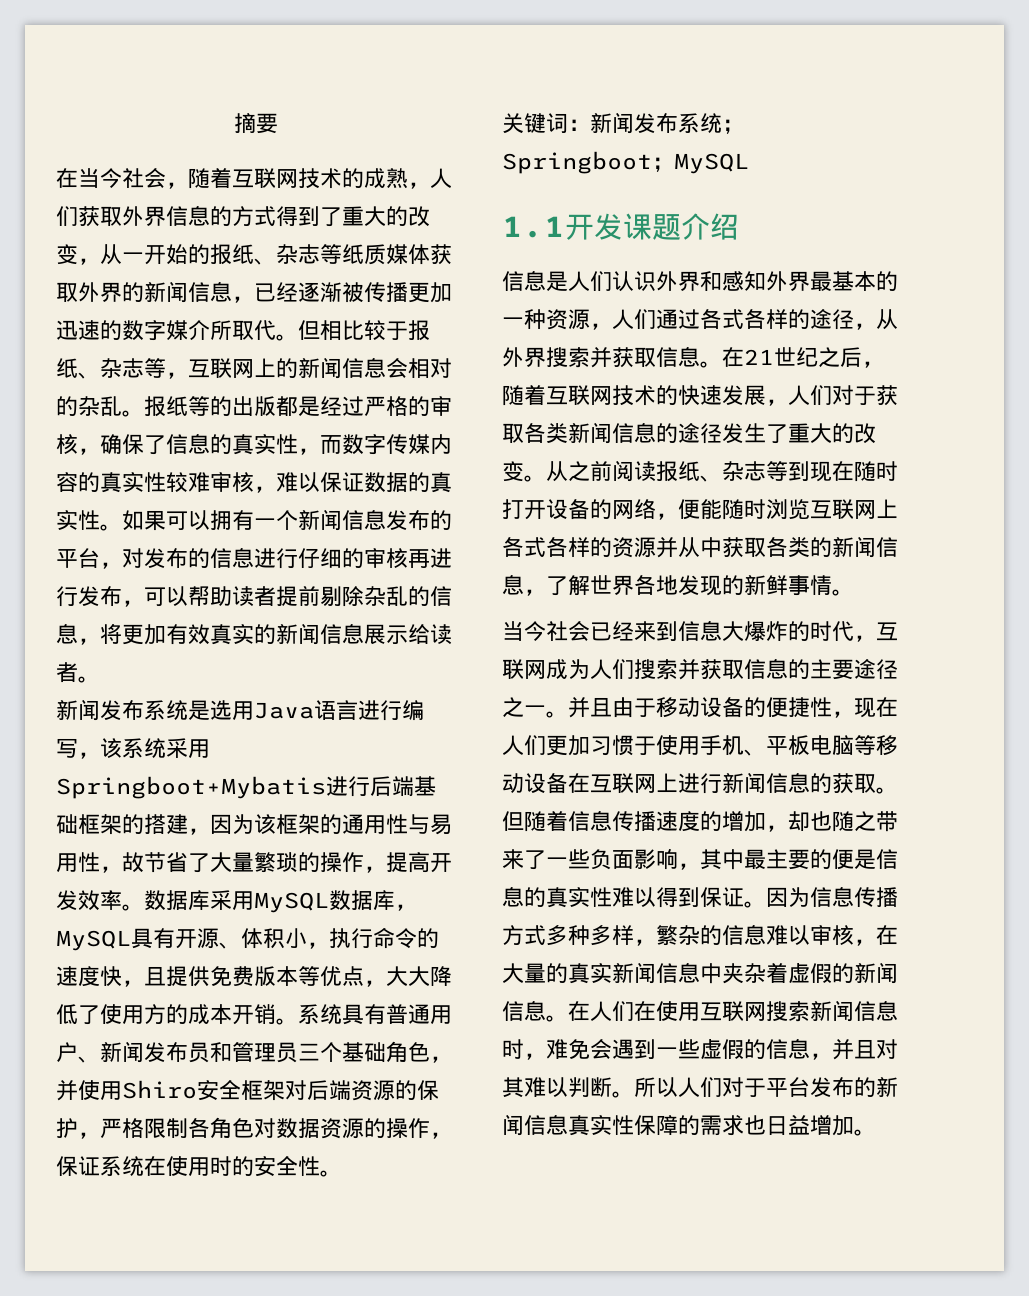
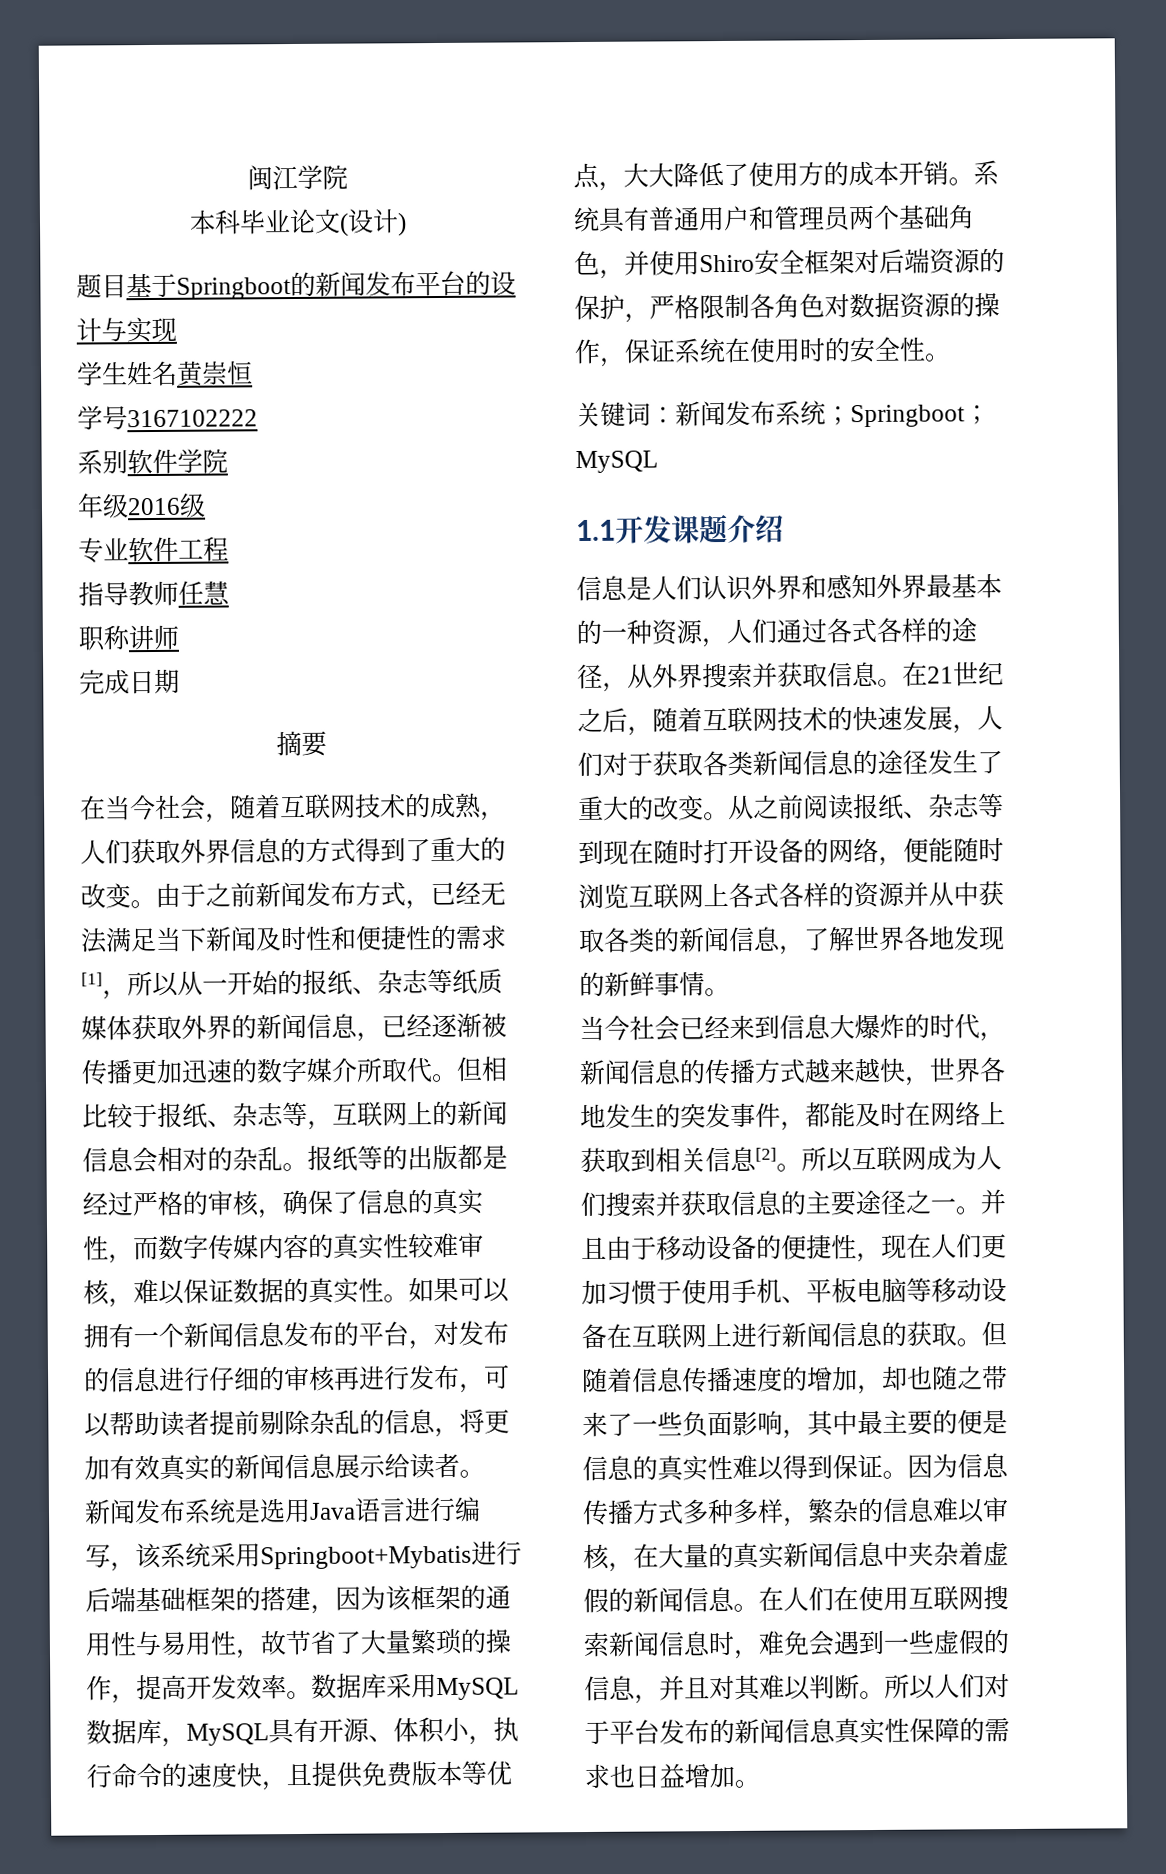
+ 闽江学院
+ 本科毕业论文(设计)
+ 题目基于Springboot的新闻发布平台的设计与实现
+ 学生姓名黄崇恒
+ 学号3167102222
+ 系别软件学院
+ 年级2016级
+ 专业软件工程
+ 指导教师任慧
+ 职称讲师
+ 完成日期
- 在当今社会，随着互联网技术的成熟，人们获取外界信息的方式得到了重大的改变，从一开始的报纸、杂志等纸质媒体获取外界的新闻信息，已经逐渐被传播更加迅速的数字媒介所取代。
+ 在当今社会，随着互联网技术的成熟，人们获取外界信息的方式得到了重大的改变。由于之前新闻发布方式，已经无法满足当下新闻及时性和便捷性的需求[1]，所以从一开始的报纸、杂志等纸质媒体获取外界的新闻信息，已经逐渐被传播更加迅速的数字媒介所取代。
- 系统具有普通用户、新闻发布员和管理员三个基础角色，并使用Shiro安全框架对后端资源的保护，严格限制各角色对数据资源的操作，保证系统在使用时的安全性。
+ 系统具有普通用户和管理员两个基础角色，并使用Shiro安全框架对后端资源的保护，严格限制各角色对数据资源的操作，保证系统在使用时的安全性。
- 当今社会已经来到信息大爆炸的时代，互联网成为人们搜索并获取信息的主要途径之一。
+ 当今社会已经来到信息大爆炸的时代，新闻信息的传播方式越来越快，世界各地发生的突发事件，都能及时在网络上获取到相关信息[2]。所以互联网成为人们搜索并获取信息的主要途径之一。

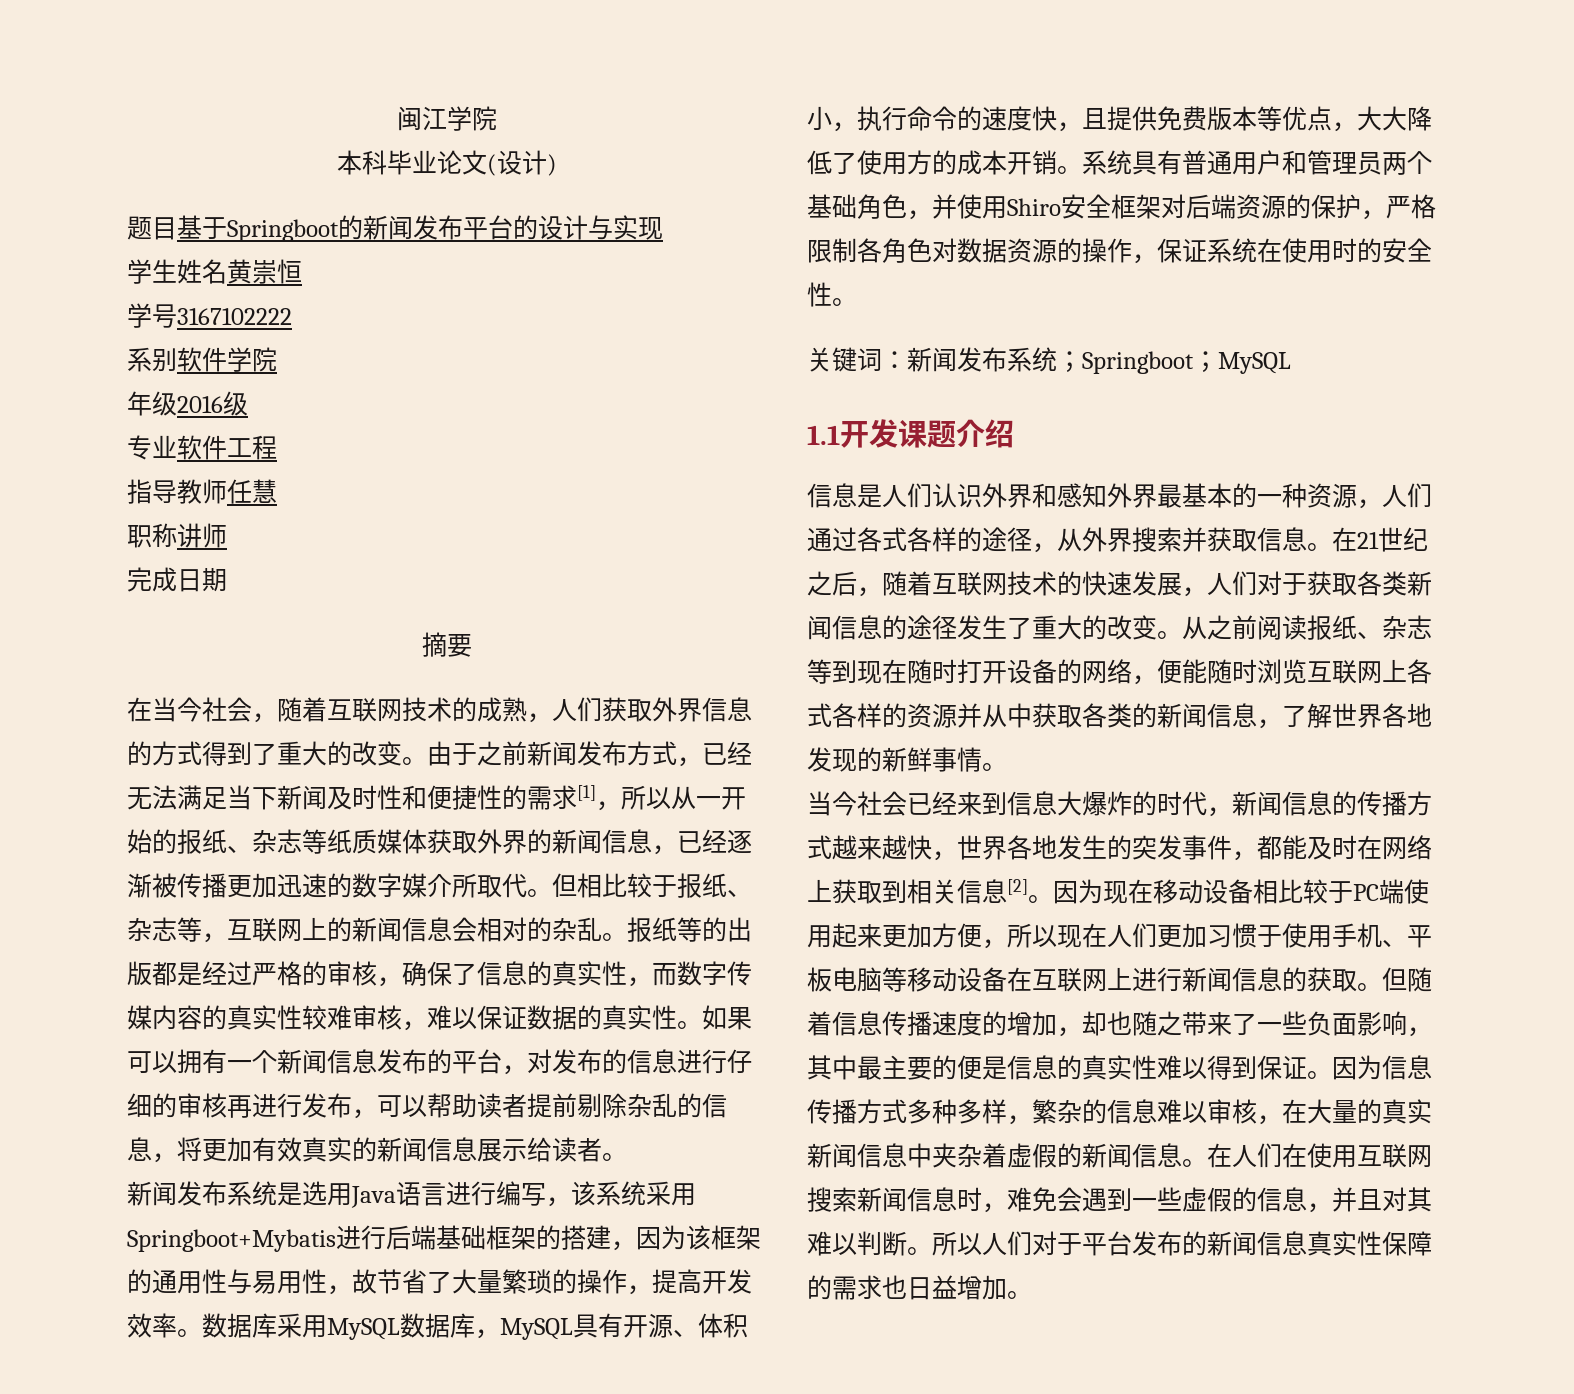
- 所以互联网成为人们搜索并获取信息的主要途径之一。并且由于移动设备的便捷性，现在人们更加习惯于使用手机、平板电脑等移动设备在互联网上进行新闻信息的获取。
+ 因为现在移动设备相比较于PC端使用起来更加方便，所以现在人们更加习惯于使用手机、平板电脑等移动设备在互联网上进行新闻信息的获取。

